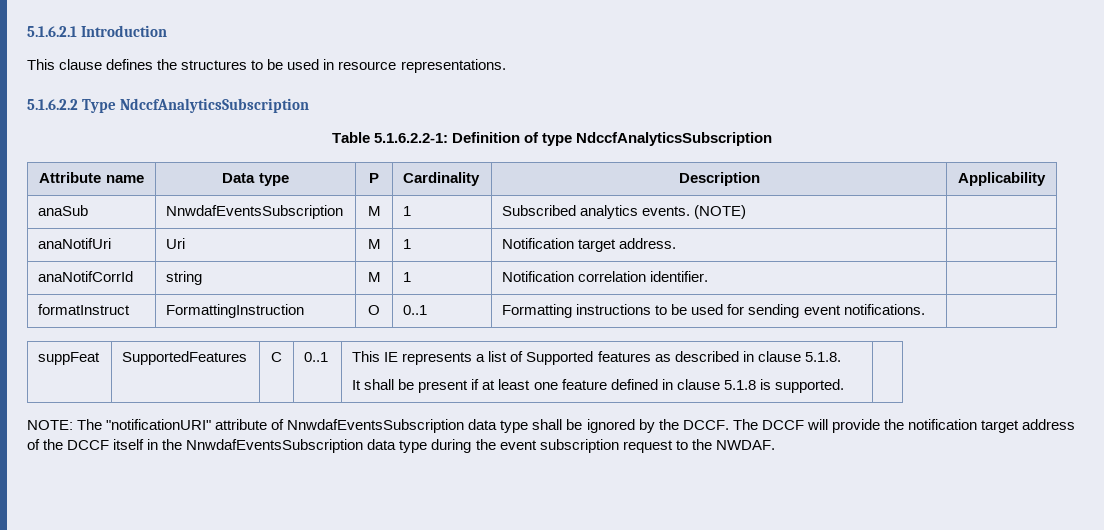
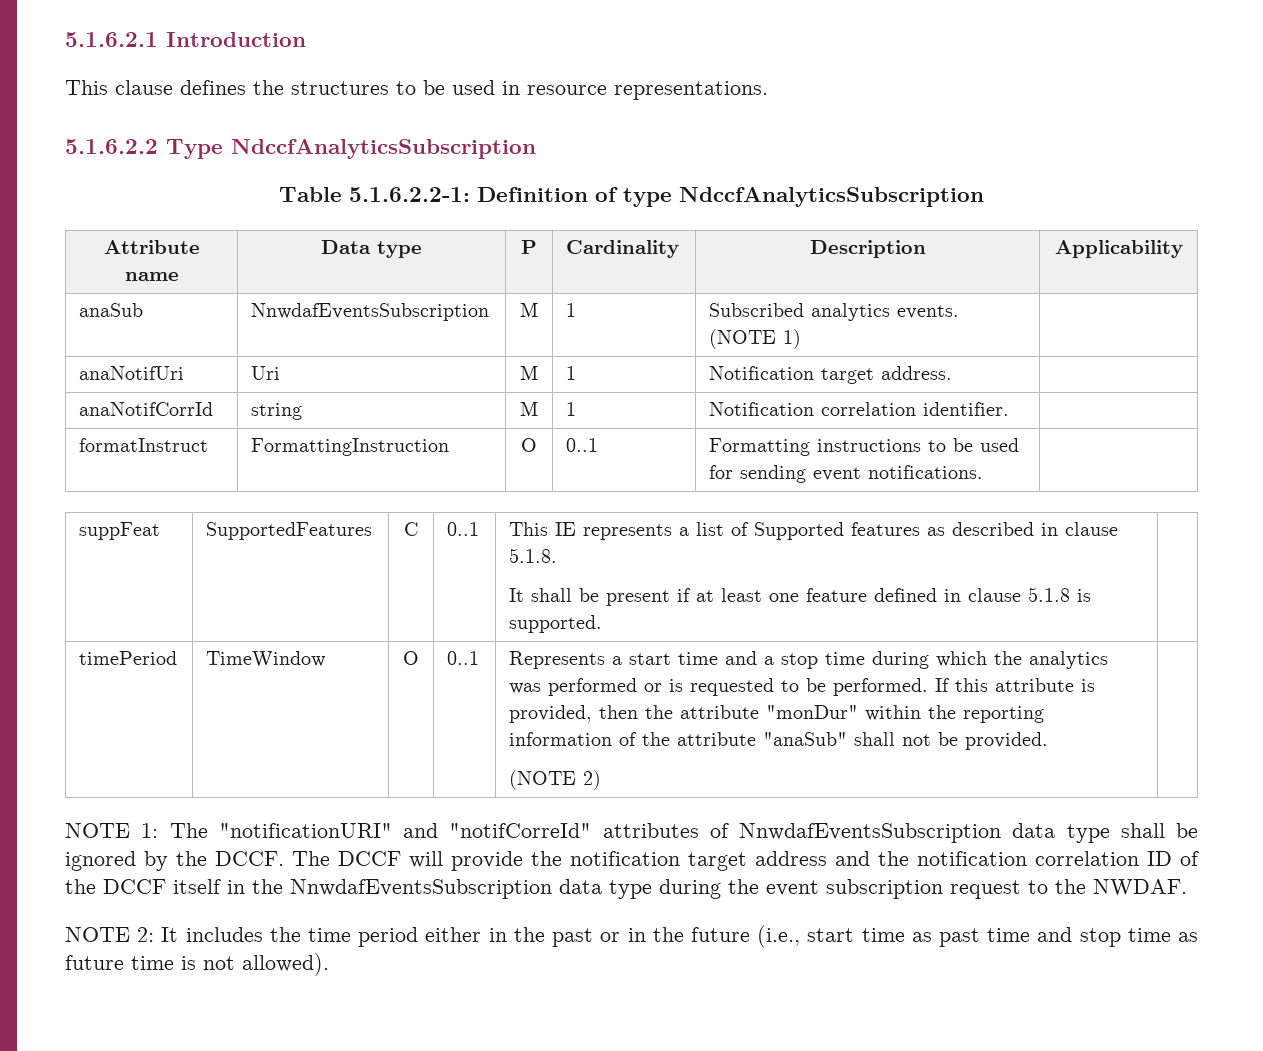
- anaSub | NnwdafEventsSubscription | M | 1 | Subscribed analytics events. (NOTE) |
+ anaSub | NnwdafEventsSubscription | M | 1 | Subscribed analytics events. (NOTE 1) |
- NOTE: The "notificationURI" attribute of NnwdafEventsSubscription data type shall be ignored by the DCCF.
+ timePeriod | TimeWindow | O | 0..1 | Represents a start time and a stop time during which the analytics was performed or is requested to be performed. If this attribute is provided, then the attribute "monDur" within the reporting information of the attribute "anaSub" shall not be provided.
+ (NOTE 2) |
+ NOTE 1: The "notificationURI" and "notifCorreId" attributes of NnwdafEventsSubscription data type shall be ignored by the DCCF.
- The DCCF will provide the notification target address of the DCCF itself in the NnwdafEventsSubscription data type during the event subscription request to the NWDAF.
+ The DCCF will provide the notification target address and the notification correlation ID of the DCCF itself in the NnwdafEventsSubscription data type during the event subscription request to the NWDAF.
+ NOTE 2: It includes the time period either in the past or in the future (i.e., start time as past time and stop time as future time is not allowed).

